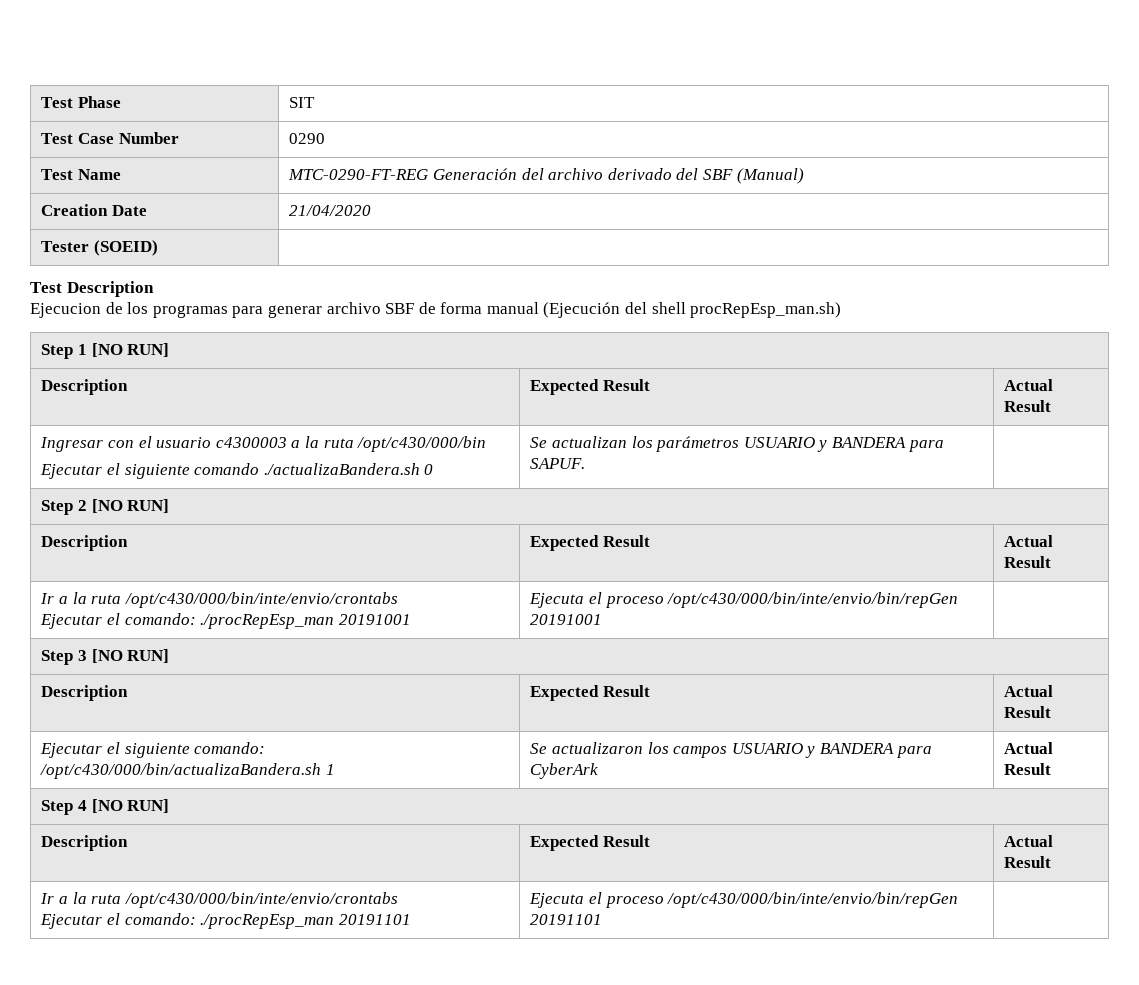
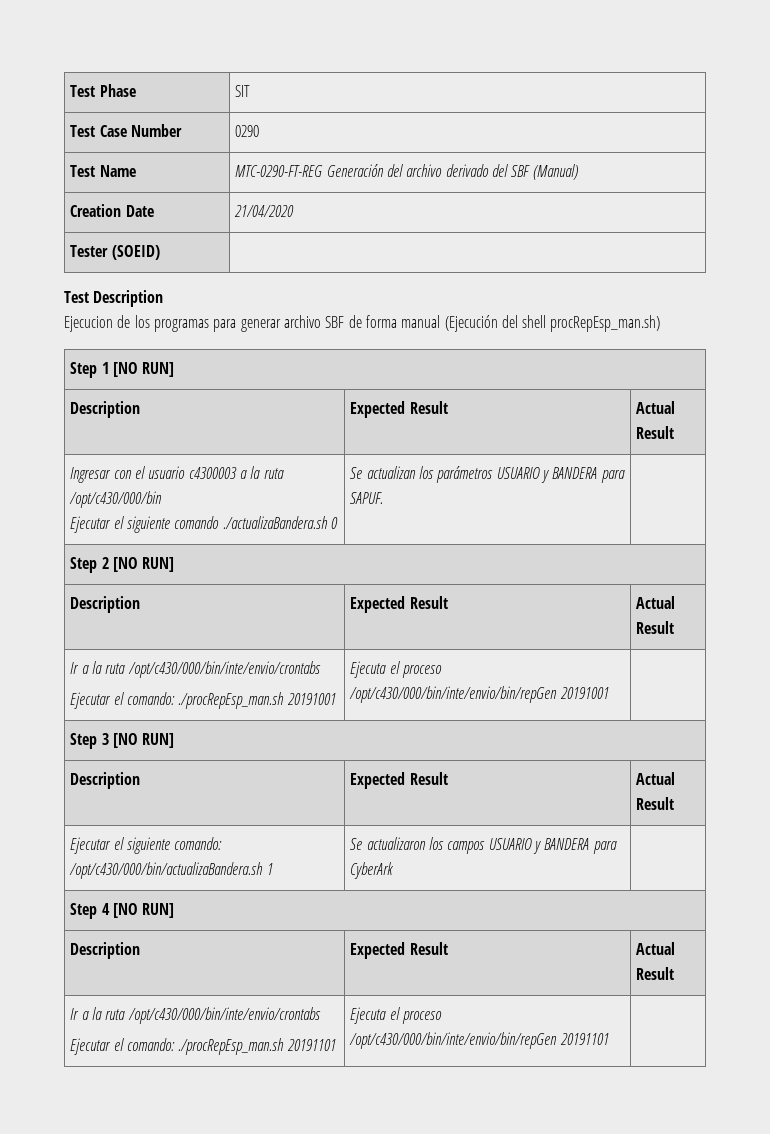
  Step 2 [NO RUN]
  Description | Expected Result | Actual Result
  Ir a la ruta /opt/c430/000/bin/inte/envio/crontabs
- Ejecutar el comando: ./procRepEsp_man 20191001 | Ejecuta el proceso /opt/c430/000/bin/inte/envio/bin/repGen 20191001 |
+ Ejecutar el comando: ./procRepEsp_man.sh 20191001 | Ejecuta el proceso /opt/c430/000/bin/inte/envio/bin/repGen 20191001 |
- Ejecutar el siguiente comando: /opt/c430/000/bin/actualizaBandera.sh 1 | Se actualizaron los campos USUARIO y BANDERA para CyberArk | Actual Result
+ Ejecutar el siguiente comando: /opt/c430/000/bin/actualizaBandera.sh 1 | Se actualizaron los campos USUARIO y BANDERA para CyberArk |
  Step 4 [NO RUN]
  Description | Expected Result | Actual Result
  Ir a la ruta /opt/c430/000/bin/inte/envio/crontabs
- Ejecutar el comando: ./procRepEsp_man 20191101 | Ejecuta el proceso /opt/c430/000/bin/inte/envio/bin/repGen 20191101 |
+ Ejecutar el comando: ./procRepEsp_man.sh 20191101 | Ejecuta el proceso /opt/c430/000/bin/inte/envio/bin/repGen 20191101 |

